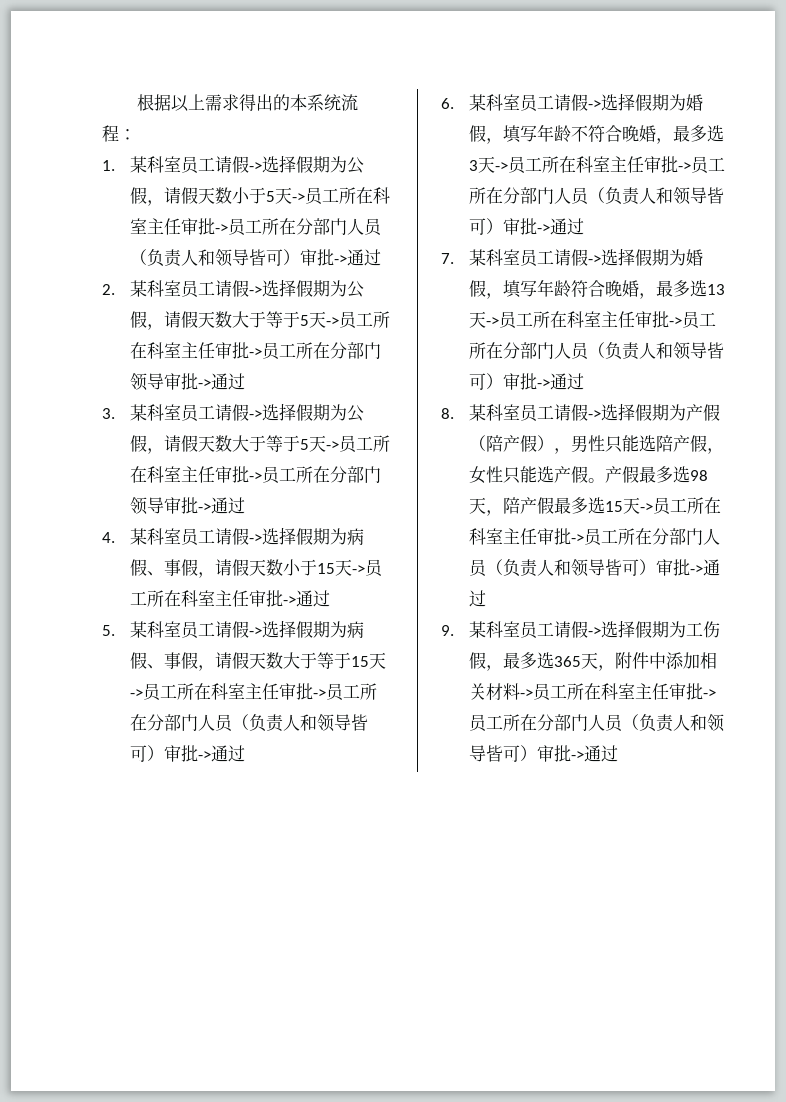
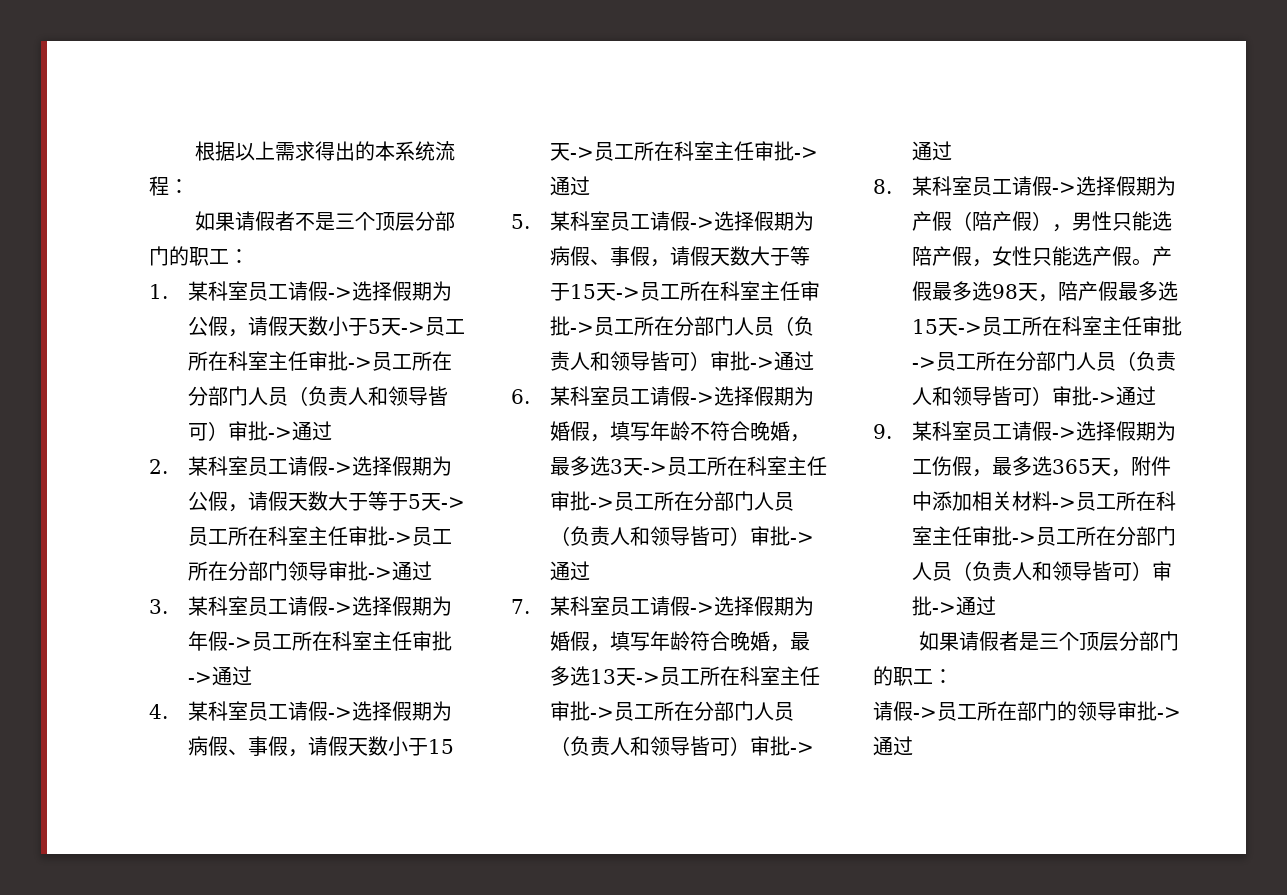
+ 如果请假者不是三个顶层分部门的职工：
- 3.某科室员工请假->选择假期为公假，请假天数大于等于5天->员工所在科室主任审批->员工所在分部门领导审批->通过
+ 3.某科室员工请假->选择假期为年假->员工所在科室主任审批->通过
+ 如果请假者是三个顶层分部门的职工：
+ 请假->员工所在部门的领导审批->通过

